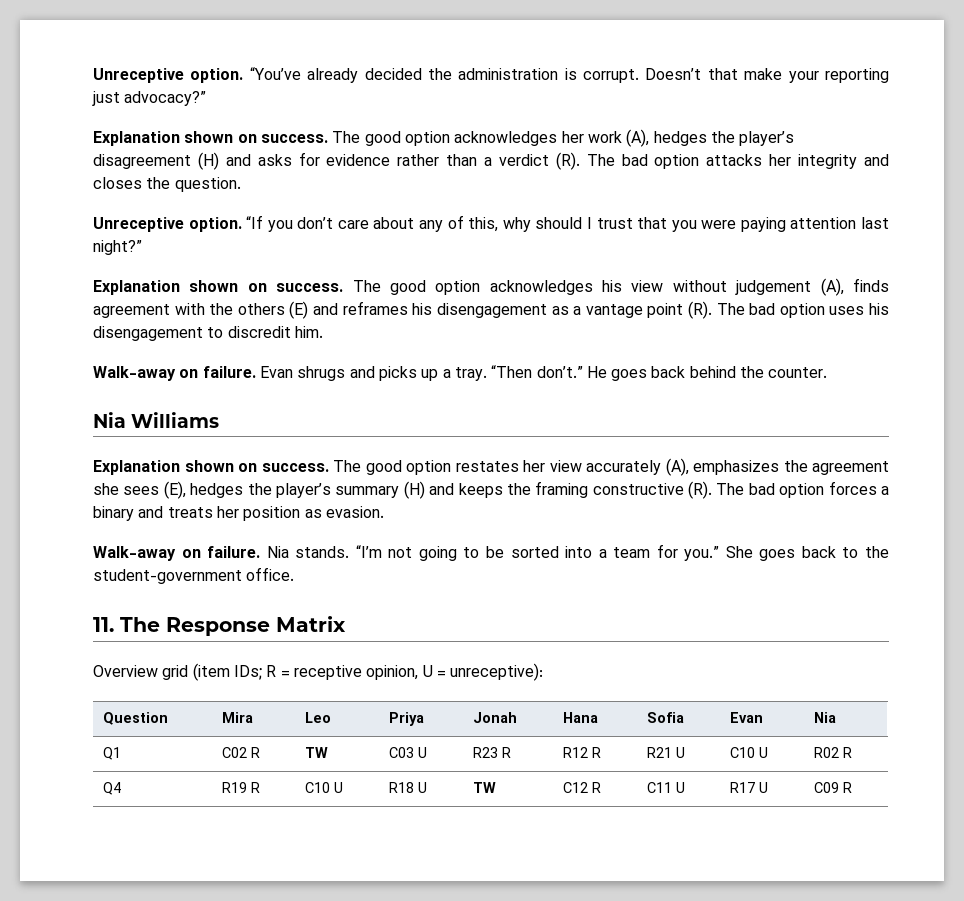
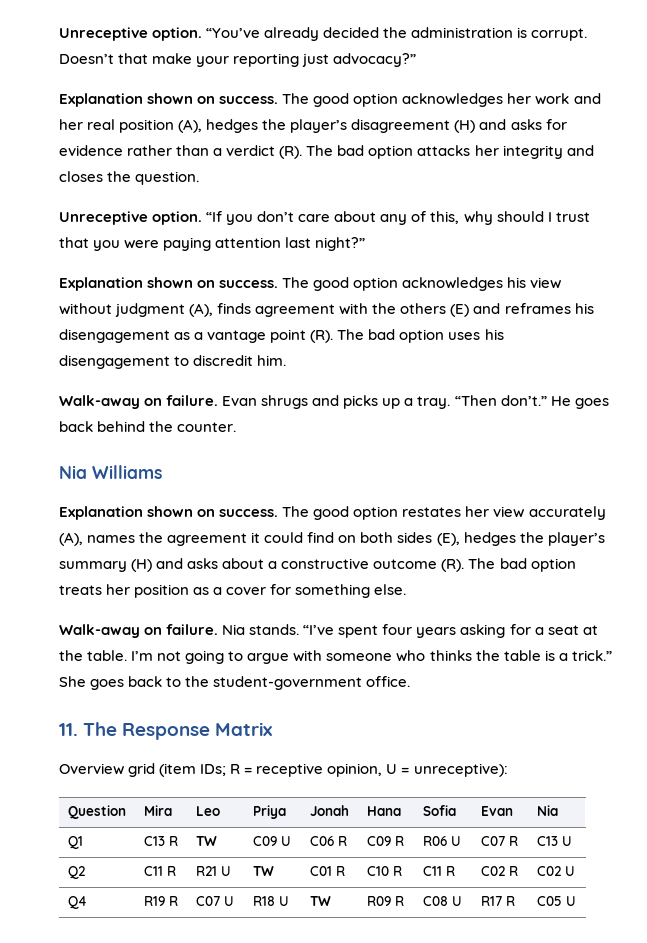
- The good option acknowledges her work (A), hedges the player’s disagreement (H) and asks for evidence rather than a verdict (R). The bad option attacks her integrity and closes the question.
+ The good option acknowledges her work and her real position (A), hedges the player’s disagreement (H) and asks for evidence rather than a verdict (R). The bad option attacks her integrity and closes the question.
- The good option acknowledges his view without judgement (A), finds agreement with the others (E) and reframes his disengagement as a vantage point (R). The bad option uses his disengagement to discredit him.
+ The good option acknowledges his view without judgment (A), finds agreement with the others (E) and reframes his disengagement as a vantage point (R). The bad option uses his disengagement to discredit him.
- The good option restates her view accurately (A), emphasizes the agreement she sees (E), hedges the player’s summary (H) and keeps the framing constructive (R). The bad option forces a binary and treats her position as evasion.
+ The good option restates her view accurately (A), names the agreement it could find on both sides (E), hedges the player’s summary (H) and asks about a constructive outcome (R). The bad option treats her position as a cover for something else.
- “I’m not going to be sorted into a team for you.”
+ “I’ve spent four years asking for a seat at the table. I’m not going to argue with someone who thinks the table is a trick.”
- Q1 | C02 R | TW | C03 U | R23 R | R12 R | R21 U | C10 U | R02 R
+ Q1 | C13 R | TW | C09 U | C06 R | C09 R | R06 U | C07 R | C13 U
+ Q2 | C11 R | R21 U | TW | C01 R | C10 R | C11 R | C02 R | C02 U
- Q4 | R19 R | C10 U | R18 U | TW | C12 R | C11 U | R17 U | C09 R
+ Q4 | R19 R | C07 U | R18 U | TW | R09 R | C08 U | R17 R | C05 U

